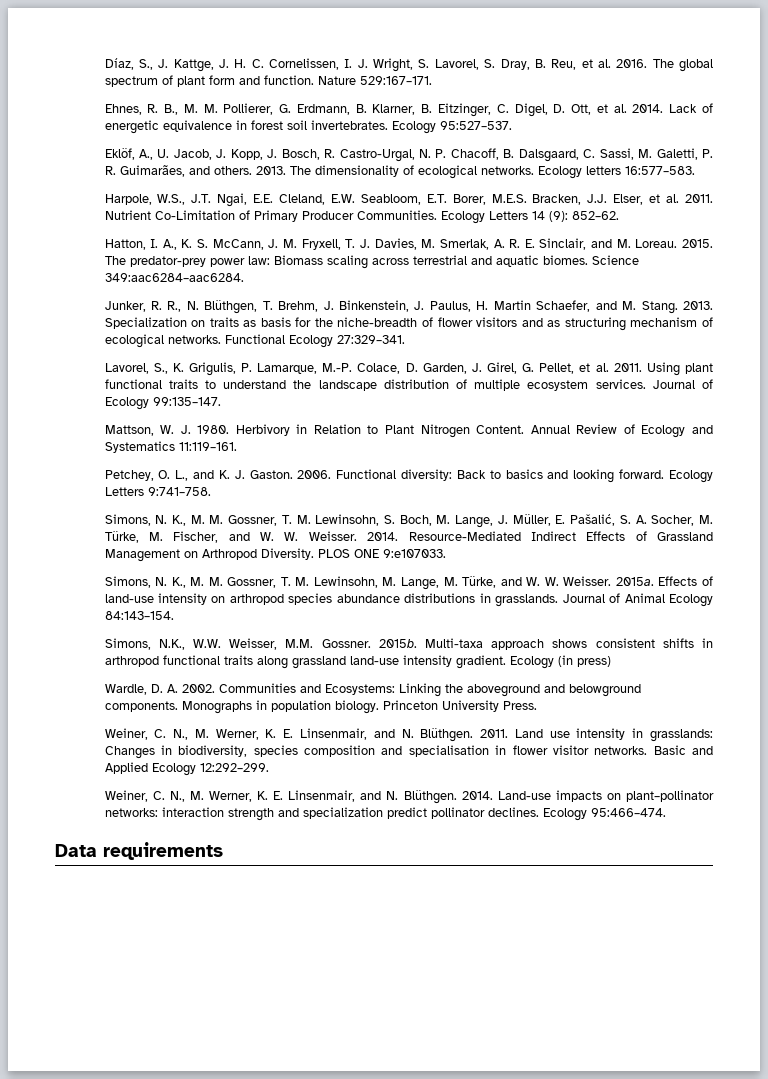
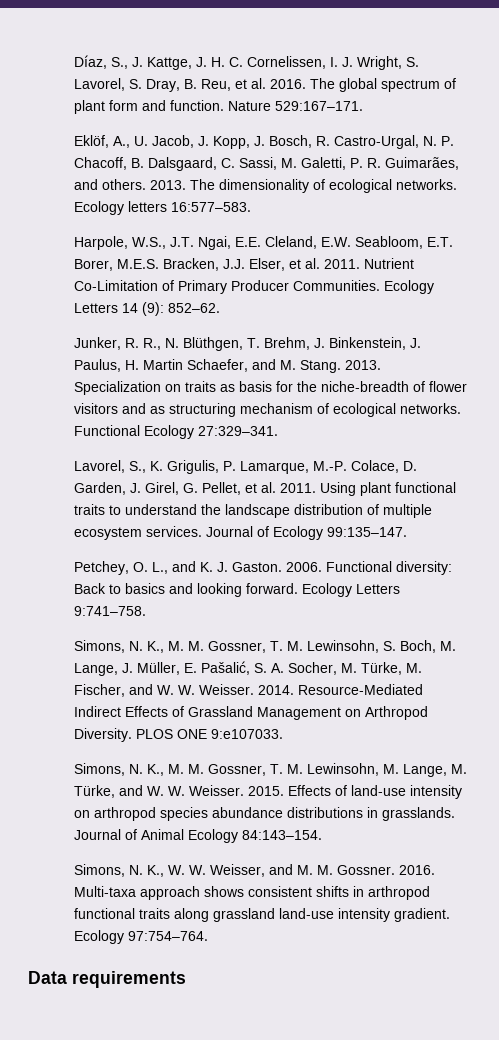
- Ehnes, R. B., M. M. Pollierer, G. Erdmann, B. Klarner, B. Eitzinger, C. Digel, D. Ott, et al. 2014. Lack of energetic equivalence in forest soil invertebrates. Ecology 95:527–537.
- Hatton, I. A., K. S. McCann, J. M. Fryxell, T. J. Davies, M. Smerlak, A. R. E. Sinclair, and M. Loreau. 2015. The predator-prey power law: Biomass scaling across terrestrial and aquatic biomes. Science 349:aac6284–aac6284.
- Mattson, W. J. 1980. Herbivory in Relation to Plant Nitrogen Content. Annual Review of Ecology and Systematics 11:119–161.
- 2015a.
+ 2015.
- Simons, N.K., W.W. Weisser, M.M. Gossner. 2015b.
+ Simons, N. K., W. W. Weisser, and M. M. Gossner. 2016.
- Ecology (in press)
- Wardle, D. A. 2002. Communities and Ecosystems: Linking the aboveground and belowground components. Monographs in population biology. Princeton University Press.
- Weiner, C. N., M. Werner, K. E. Linsenmair, and N. Blüthgen. 2011. Land use intensity in grasslands: Changes in biodiversity, species composition and specialisation in flower visitor networks. Basic and Applied Ecology 12:292–299.
- Weiner, C. N., M. Werner, K. E. Linsenmair, and N. Blüthgen. 2014. Land-use impacts on plant–pollinator networks: interaction strength and specialization predict pollinator declines. Ecology 95:466–474.
+ Ecology 97:754–764.

